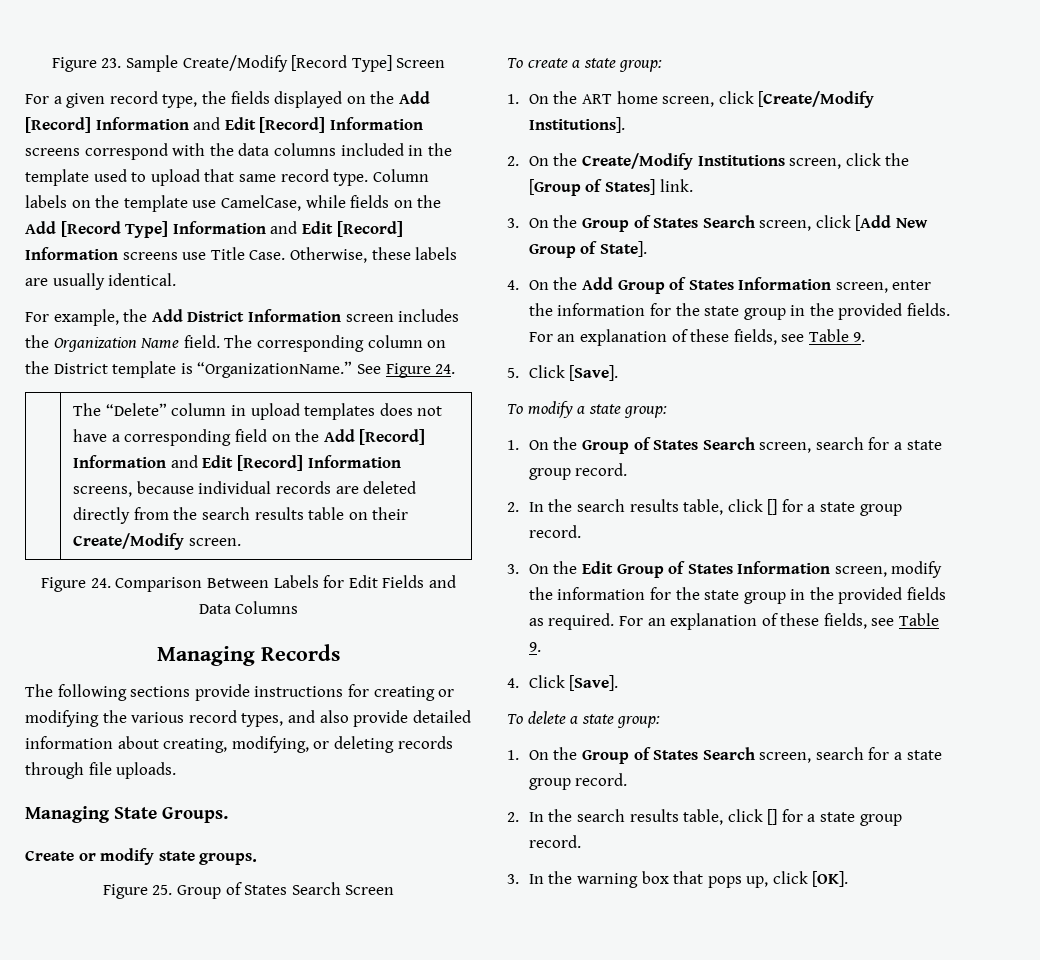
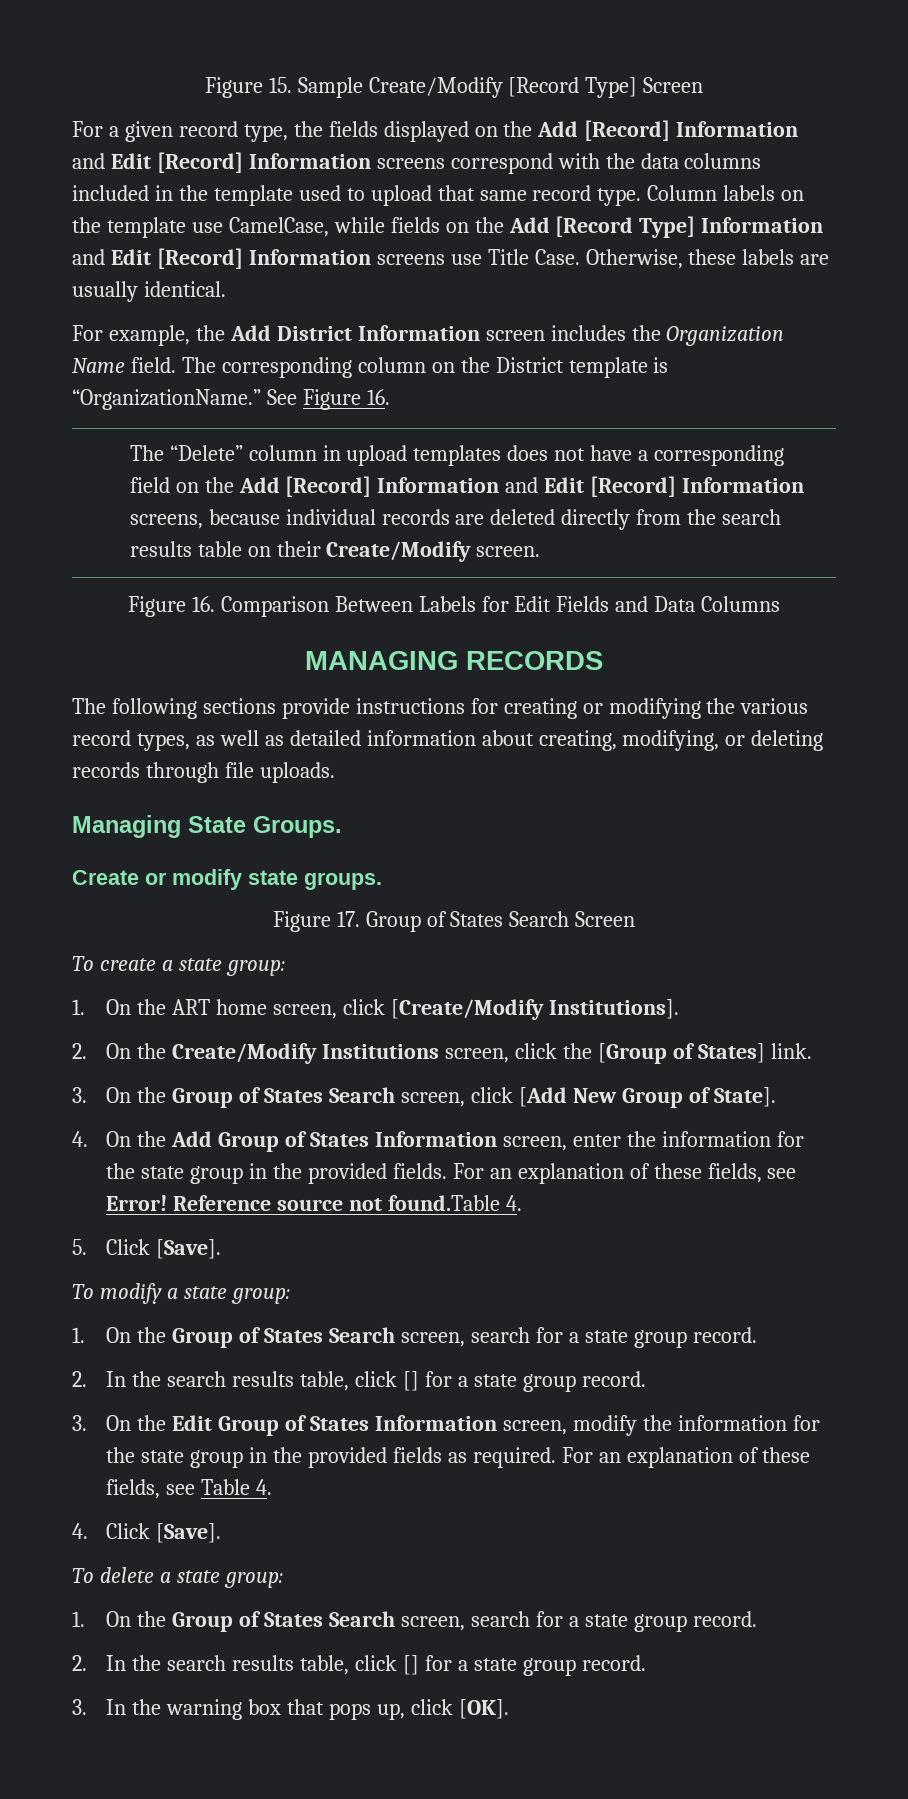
- Figure 23. Sample Create/Modify [Record Type] Screen
+ Figure 15. Sample Create/Modify [Record Type] Screen
- See Figure 24.
+ See Figure 16.
- Figure 24. Comparison Between Labels for Edit Fields and Data Columns
+ Figure 16. Comparison Between Labels for Edit Fields and Data Columns
- Managing Records
+ MANAGING RECORDS
- The following sections provide instructions for creating or modifying the various record types, and also provide detailed information about creating, modifying, or deleting records through file uploads.
+ The following sections provide instructions for creating or modifying the various record types, as well as detailed information about creating, modifying, or deleting records through file uploads.
- Figure 25. Group of States Search Screen
+ Figure 17. Group of States Search Screen
- 4. On the Add Group of States Information screen, enter the information for the state group in the provided fields. For an explanation of these fields, see Table 9.
+ 4. On the Add Group of States Information screen, enter the information for the state group in the provided fields. For an explanation of these fields, see Error! Reference source not found.Table 4.
- 3. On the Edit Group of States Information screen, modify the information for the state group in the provided fields as required. For an explanation of these fields, see Table 9.
+ 3. On the Edit Group of States Information screen, modify the information for the state group in the provided fields as required. For an explanation of these fields, see Table 4.

